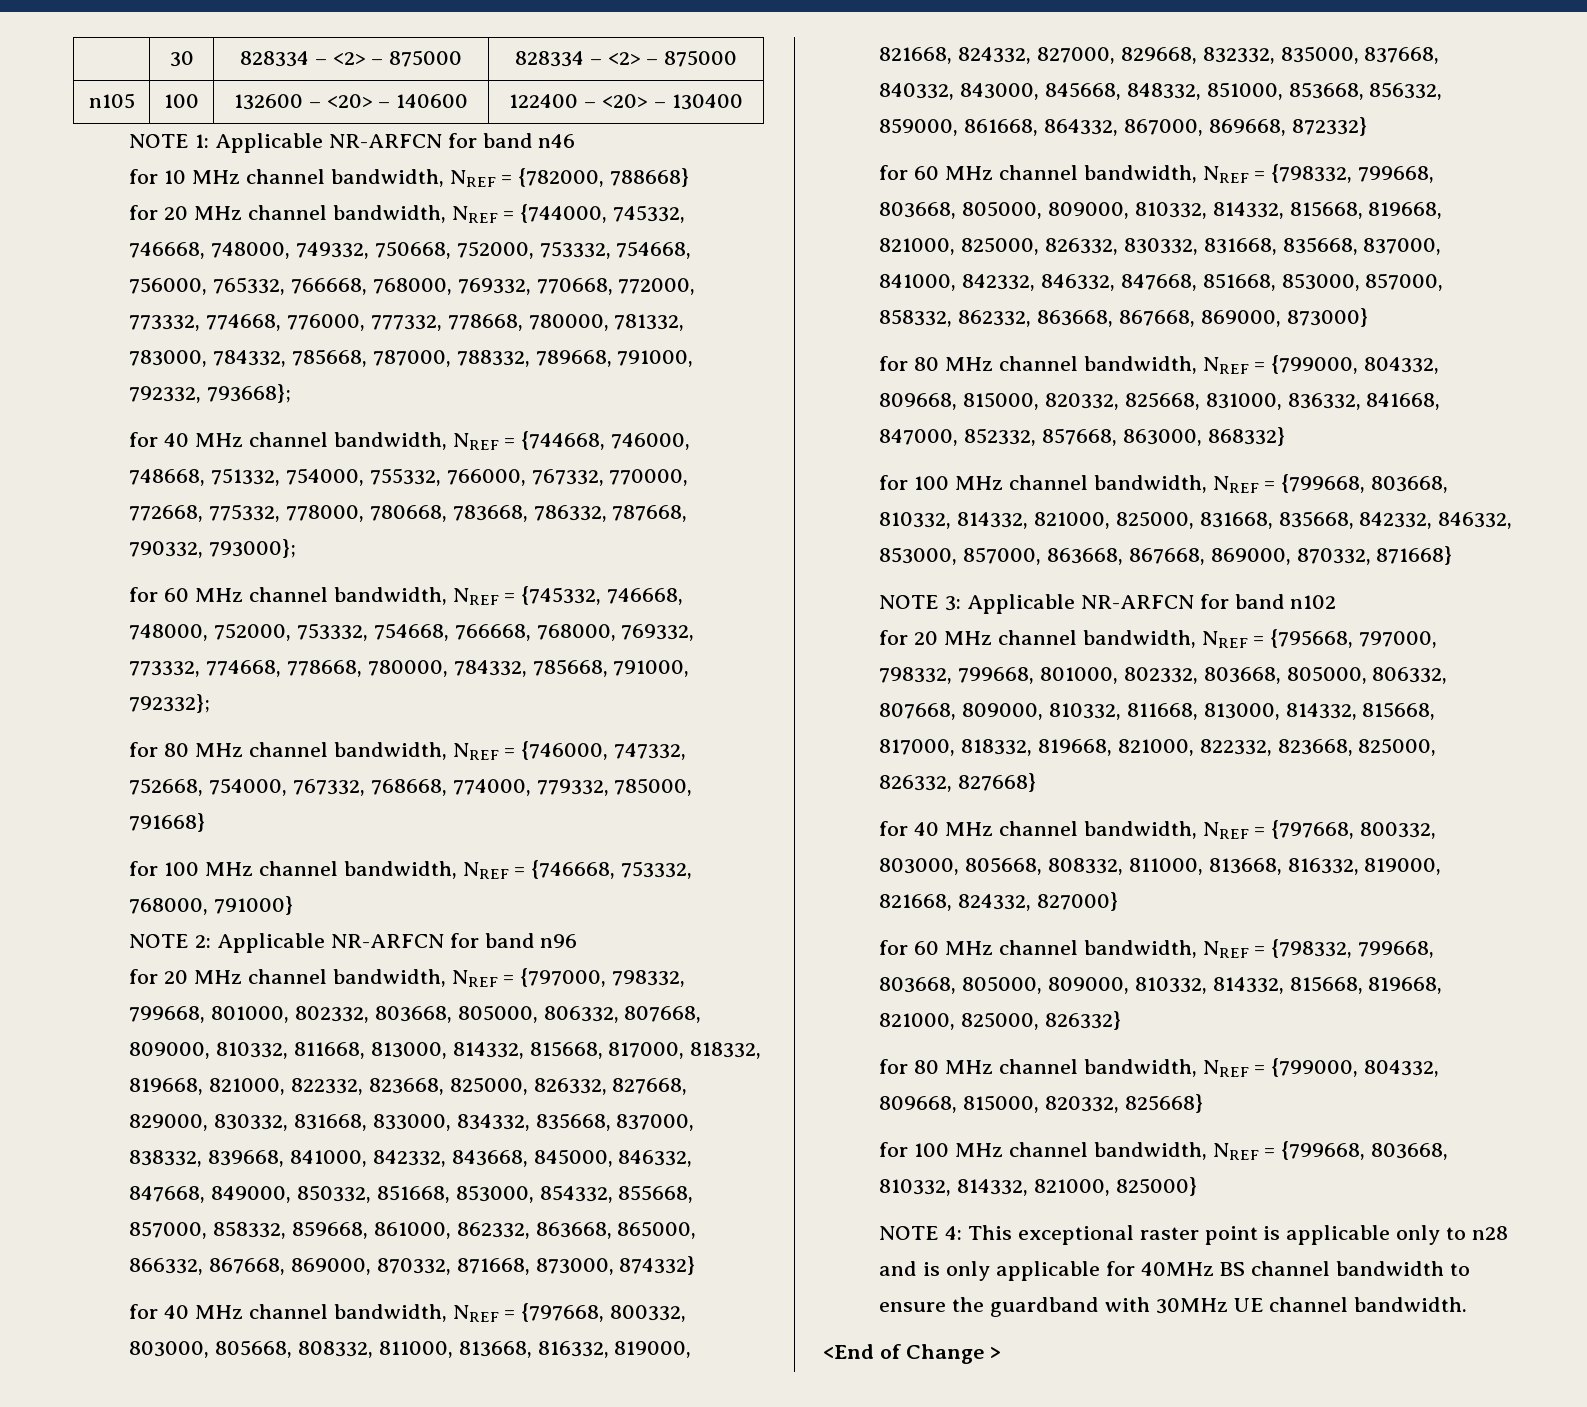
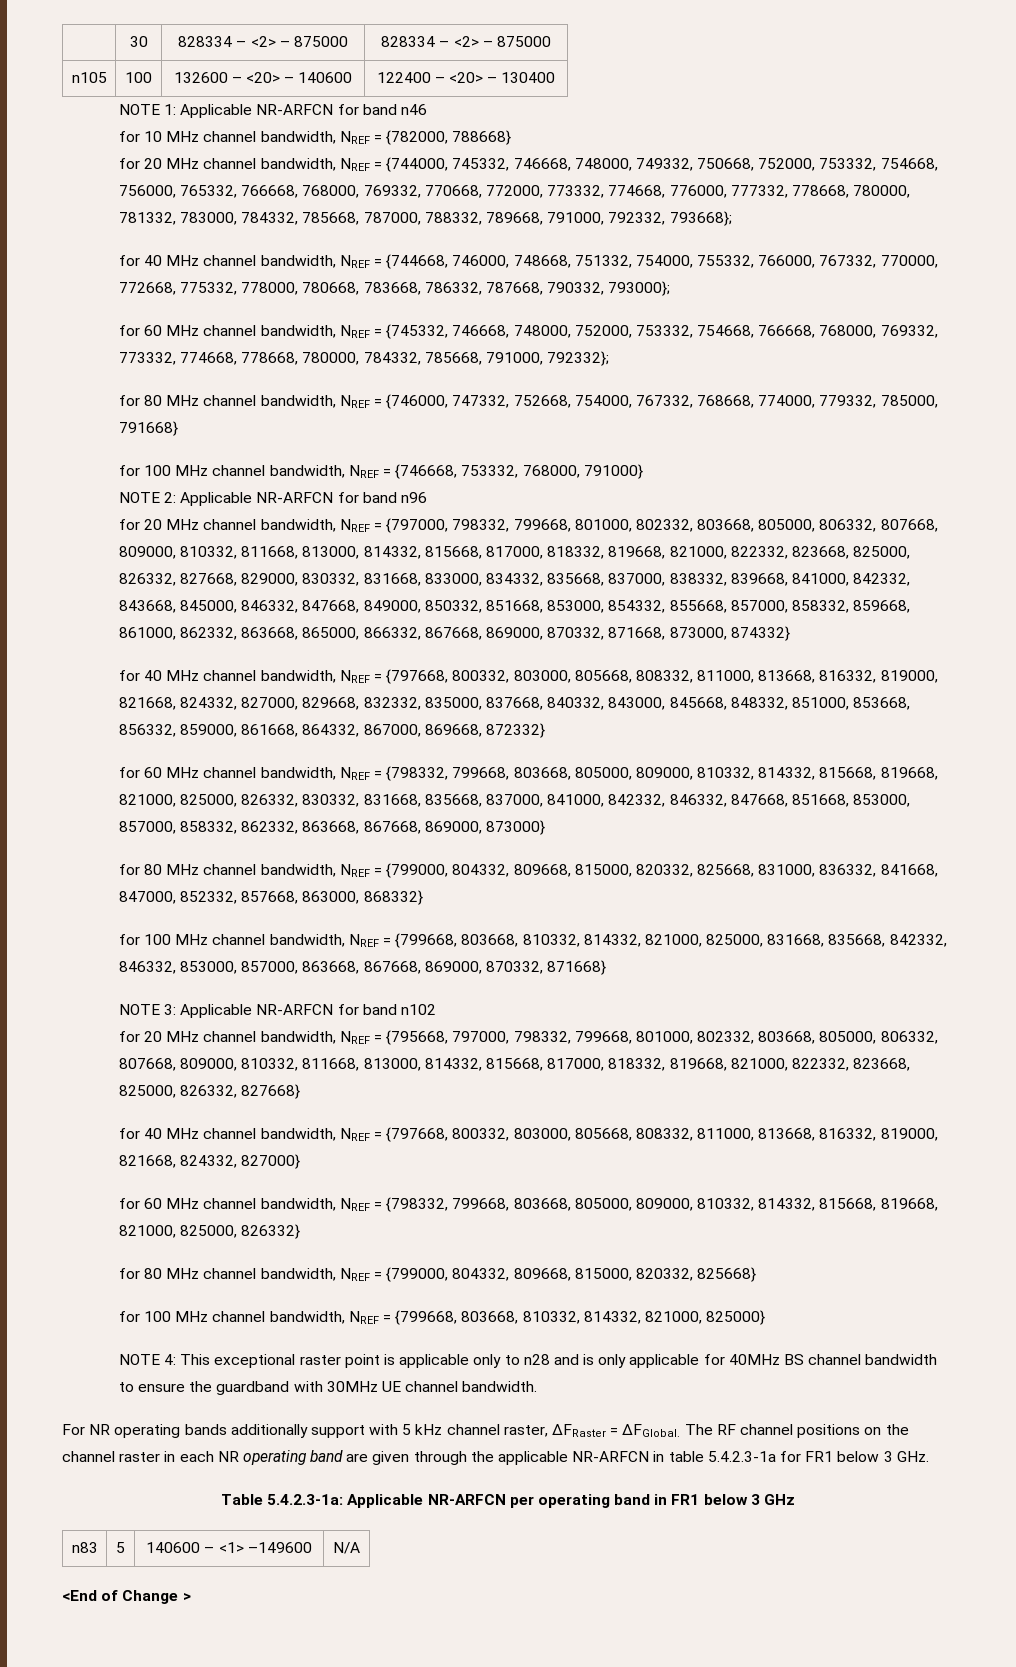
+ For NR operating bands additionally support with 5 kHz channel raster, ΔFRaster = ΔFGlobal. The RF channel positions on the channel raster in each NR operating band are given through the applicable NR-ARFCN in table 5.4.2.3-1a for FR1 below 3 GHz.
+ Table 5.4.2.3-1a: Applicable NR-ARFCN per operating band in FR1 below 3 GHz
+ n83 | 5 | 140600 – <1> –149600 | N/A

